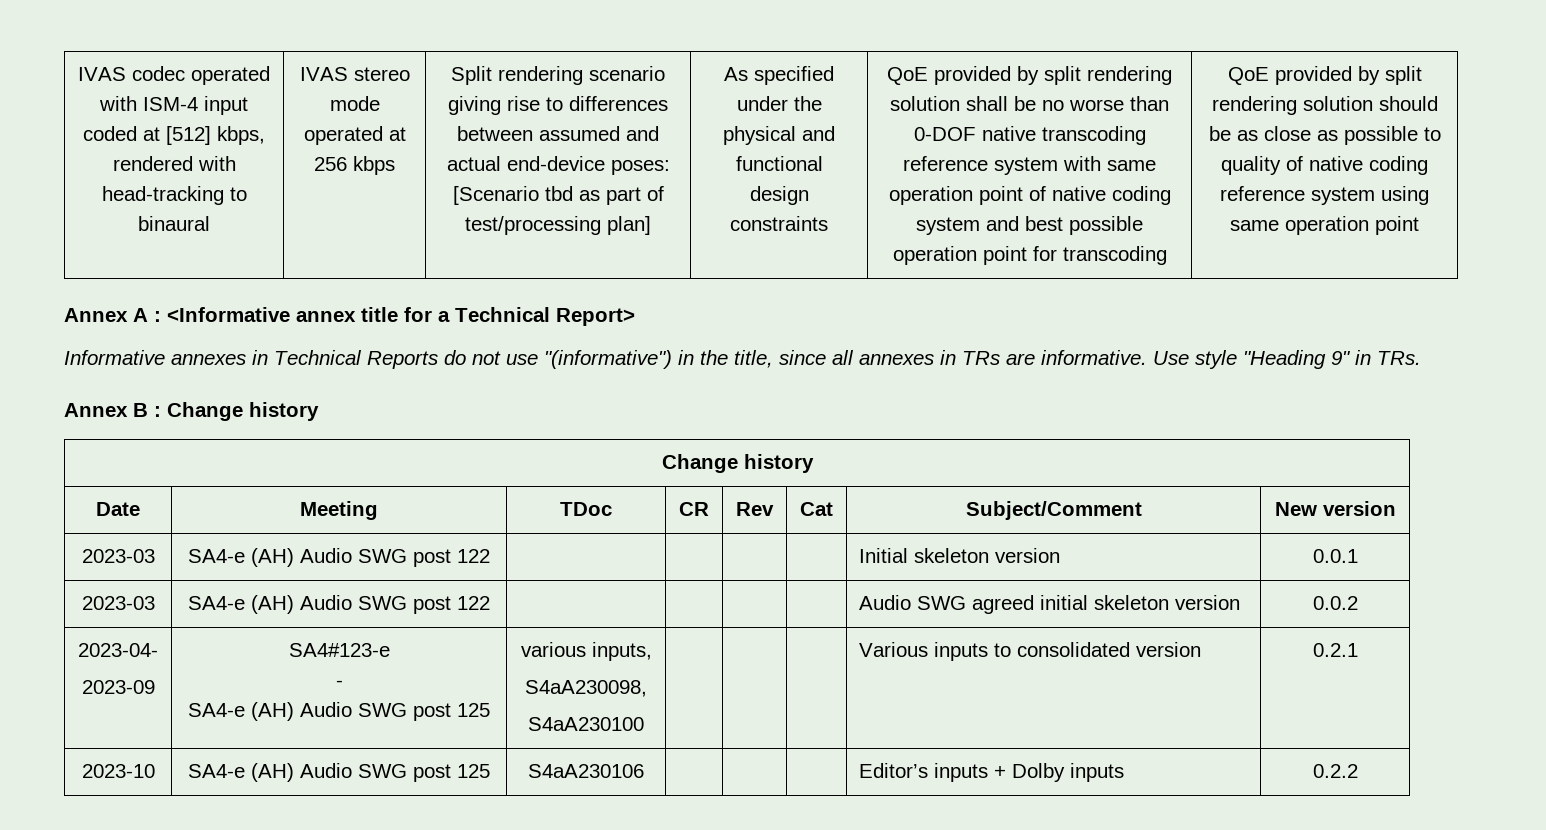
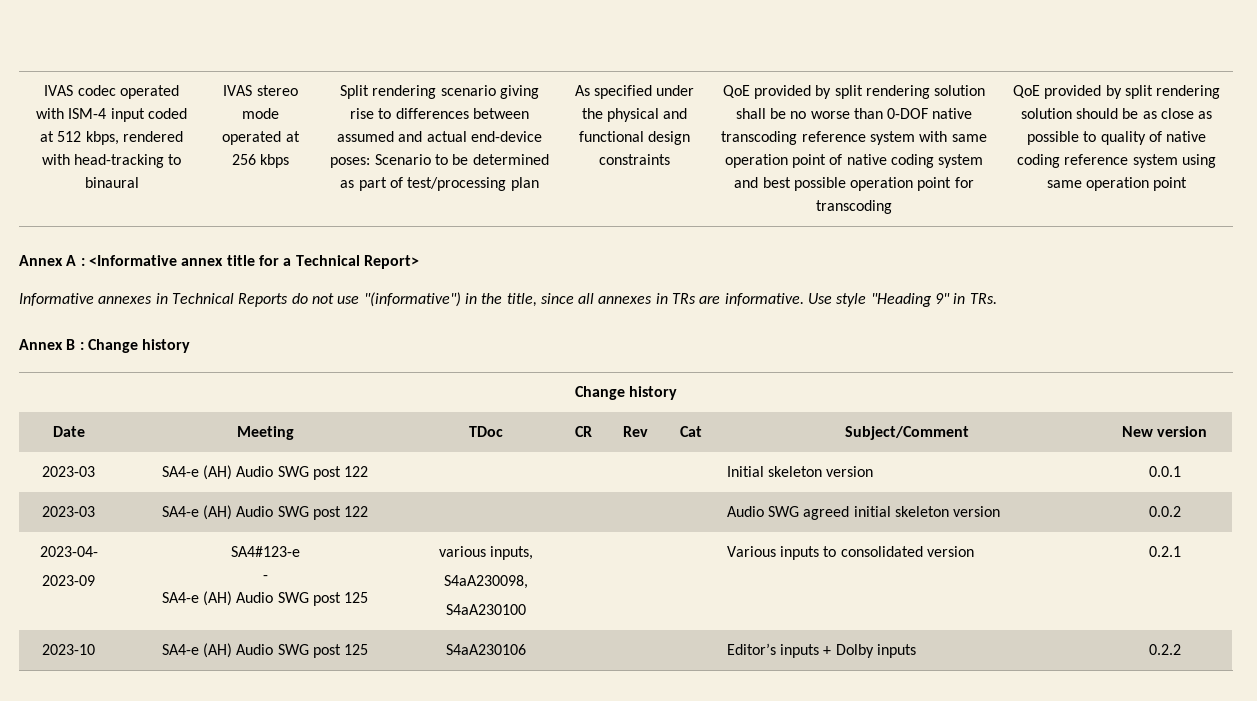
- IVAS codec operated with ISM-4 input coded at [512] kbps, rendered with head-tracking to binaural
+ IVAS codec operated with ISM-4 input coded at 512 kbps, rendered with head-tracking to binaural
- Split rendering scenario giving rise to differences between assumed and actual end-device poses: [Scenario tbd as part of test/processing plan]
+ Split rendering scenario giving rise to differences between assumed and actual end-device poses: Scenario to be determined as part of test/processing plan

